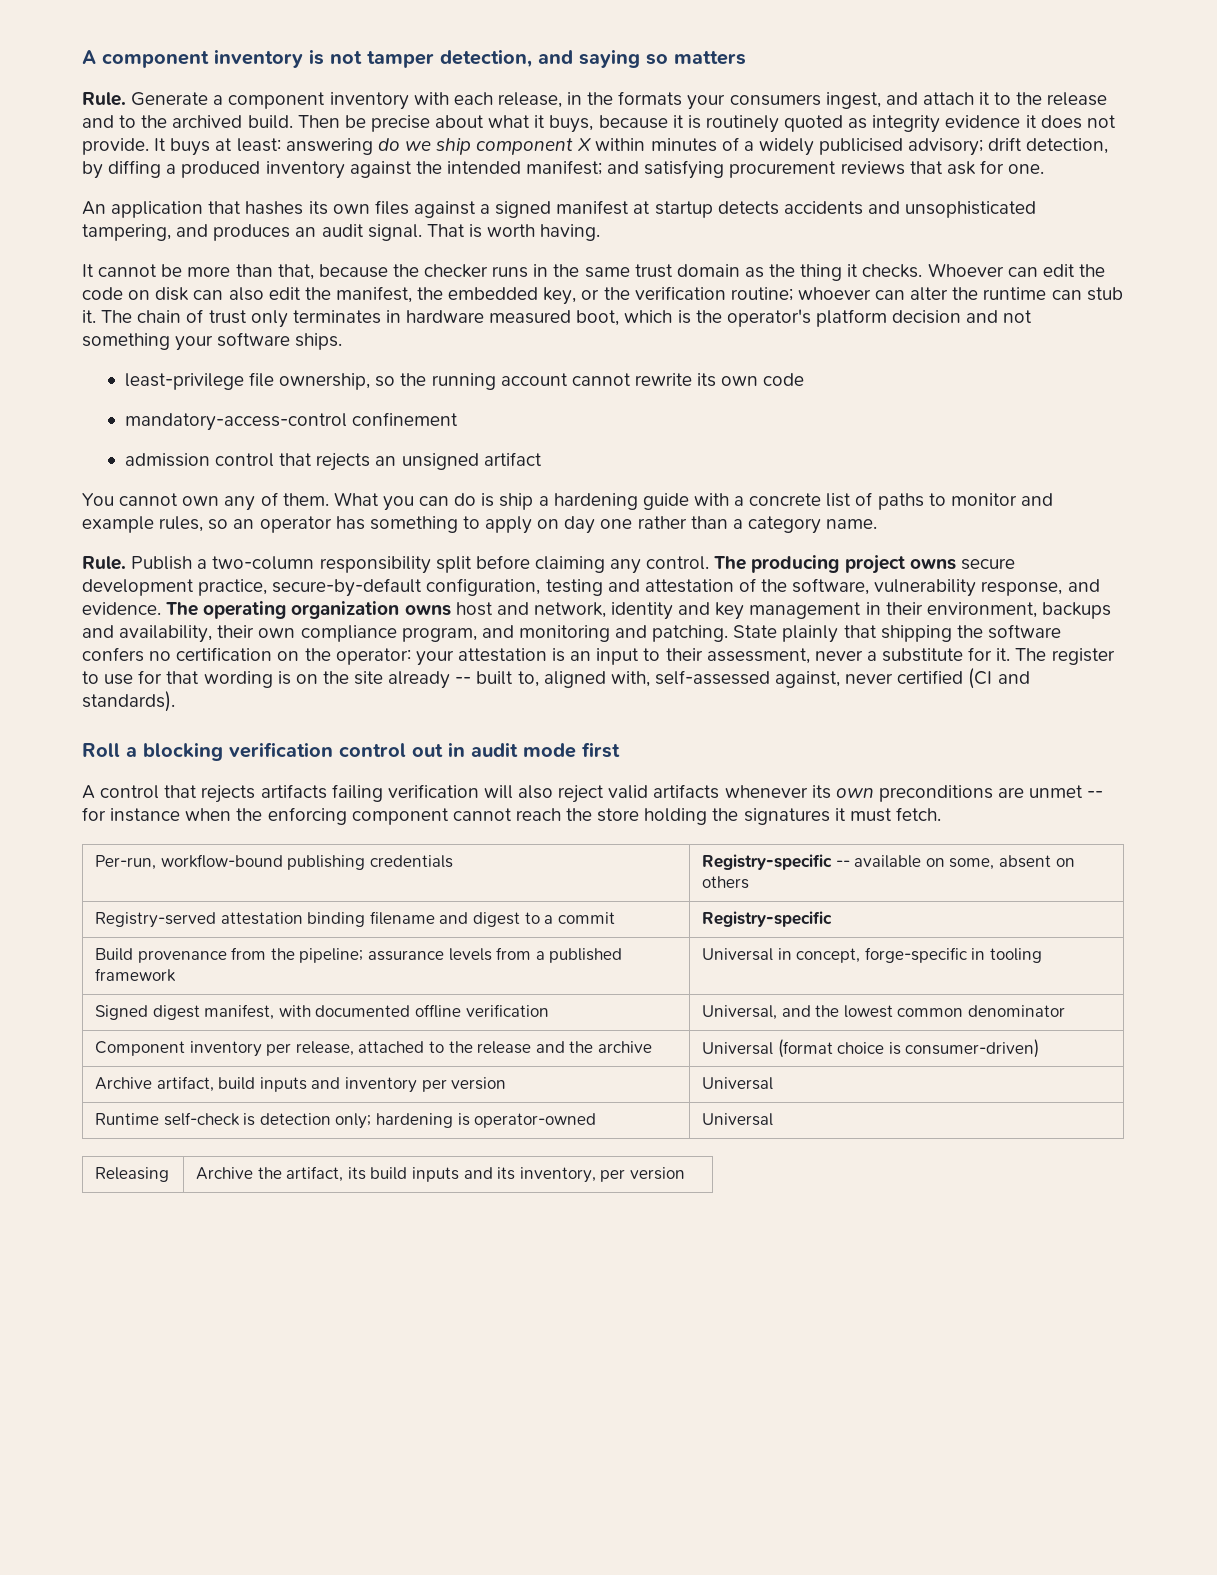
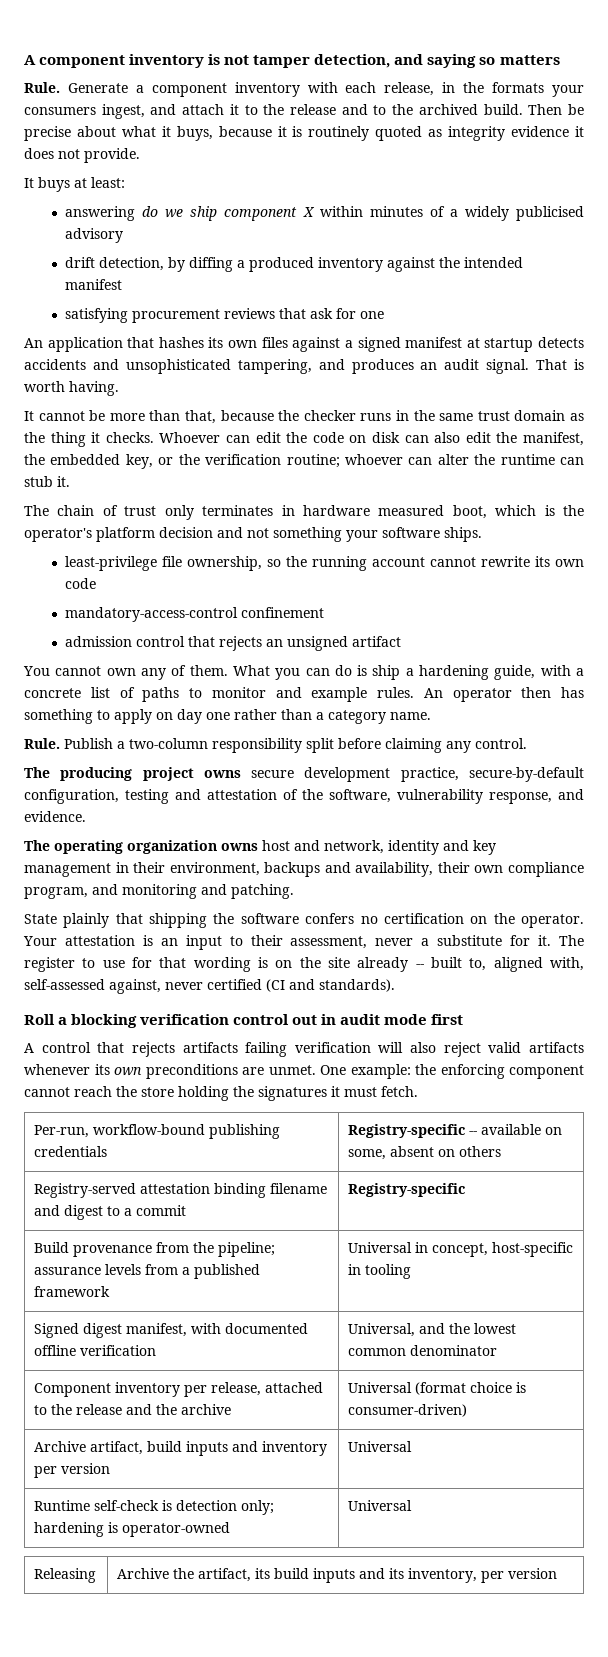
- Then be precise about what it buys, because it is routinely quoted as integrity evidence it does not provide. It buys at least: answering do we ship component X within minutes of a widely publicised advisory; drift detection, by diffing a produced inventory against the intended manifest; and satisfying procurement reviews that ask for one.
+ Then be precise about what it buys, because it is routinely quoted as integrity evidence it does not provide.
+ It buys at least:
+ answering do we ship component X within minutes of a widely publicised advisory
+ drift detection, by diffing a produced inventory against the intended manifest
+ satisfying procurement reviews that ask for one
- Whoever can edit the code on disk can also edit the manifest, the embedded key, or the verification routine; whoever can alter the runtime can stub it. The chain of trust only terminates in hardware measured boot, which is the operator's platform decision and not something your software ships.
+ Whoever can edit the code on disk can also edit the manifest, the embedded key, or the verification routine; whoever can alter the runtime can stub it.
+ The chain of trust only terminates in hardware measured boot, which is the operator's platform decision and not something your software ships.
- What you can do is ship a hardening guide with a concrete list of paths to monitor and example rules, so an operator has something to apply on day one rather than a category name.
+ What you can do is ship a hardening guide, with a concrete list of paths to monitor and example rules. An operator then has something to apply on day one rather than a category name.
- Publish a two-column responsibility split before claiming any control. The producing project owns secure development practice, secure-by-default configuration, testing and attestation of the software, vulnerability response, and evidence. The operating organization owns host and network, identity and key management in their environment, backups and availability, their own compliance program, and monitoring and patching. State plainly that shipping the software confers no certification on the operator: your attestation is an input to their assessment, never a substitute for it.
+ Publish a two-column responsibility split before claiming any control.
+ The producing project owns secure development practice, secure-by-default configuration, testing and attestation of the software, vulnerability response, and evidence.
+ The operating organization owns host and network, identity and key management in their environment, backups and availability, their own compliance program, and monitoring and patching.
+ State plainly that shipping the software confers no certification on the operator. Your attestation is an input to their assessment, never a substitute for it.
- A control that rejects artifacts failing verification will also reject valid artifacts whenever its own preconditions are unmet -- for instance when the enforcing component cannot reach the store holding the signatures it must fetch.
+ A control that rejects artifacts failing verification will also reject valid artifacts whenever its own preconditions are unmet. One example: the enforcing component cannot reach the store holding the signatures it must fetch.
- Build provenance from the pipeline; assurance levels from a published framework | Universal in concept, forge-specific in tooling
+ Build provenance from the pipeline; assurance levels from a published framework | Universal in concept, host-specific in tooling

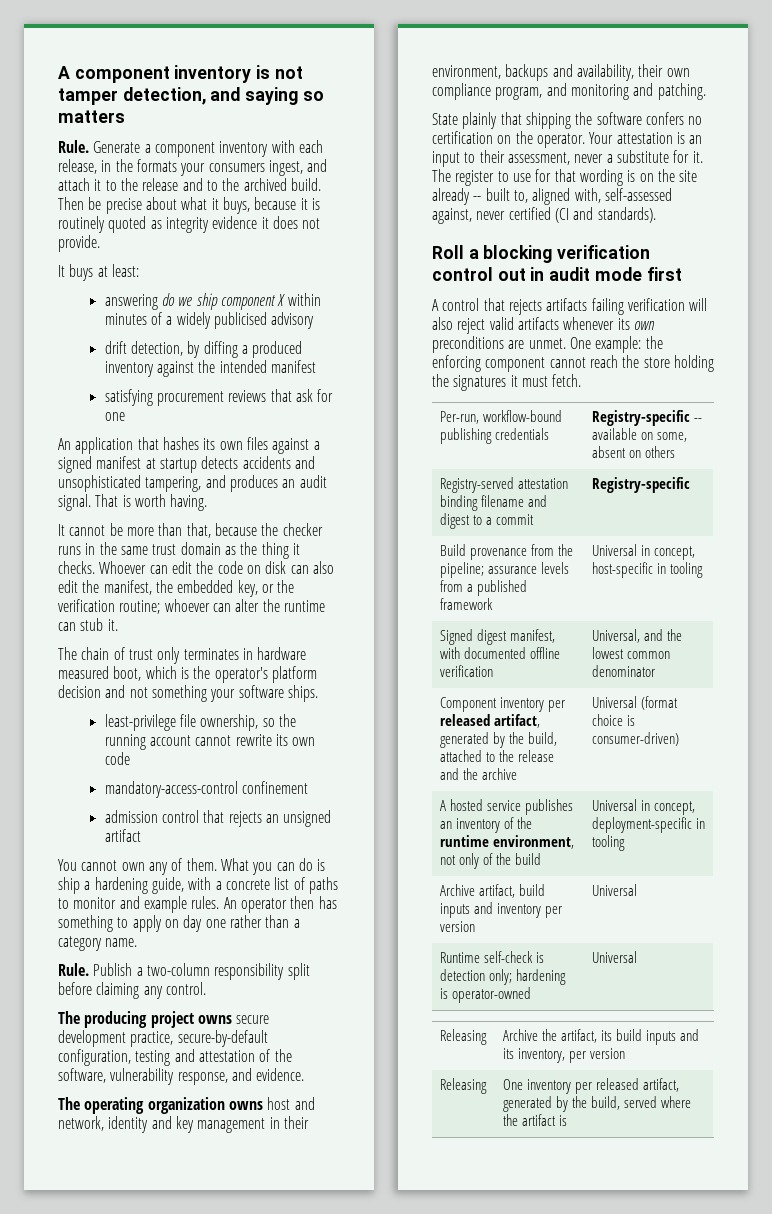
- Component inventory per release, attached to the release and the archive | Universal (format choice is consumer-driven)
+ Component inventory per released artifact, generated by the build, attached to the release and the archive | Universal (format choice is consumer-driven)
+ A hosted service publishes an inventory of the runtime environment, not only of the build | Universal in concept, deployment-specific in tooling
+ Releasing | One inventory per released artifact, generated by the build, served where the artifact is

